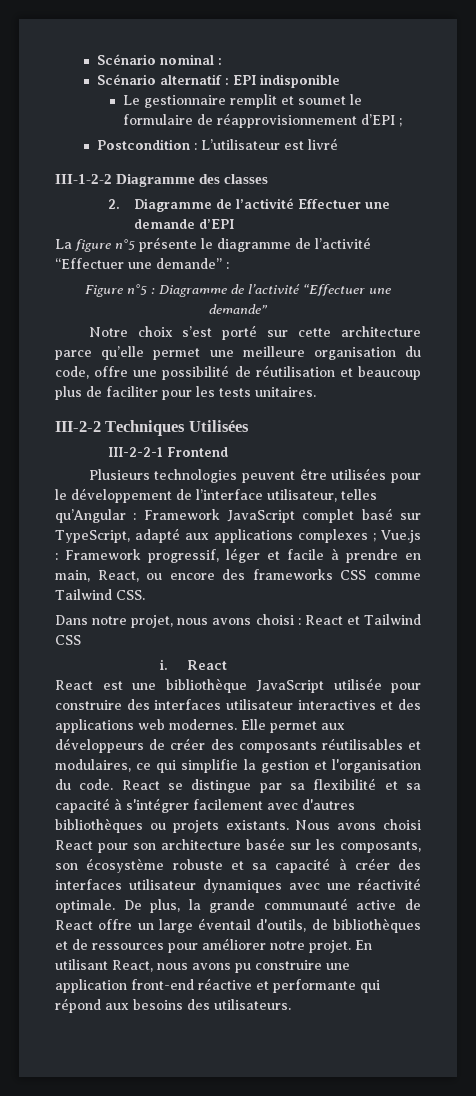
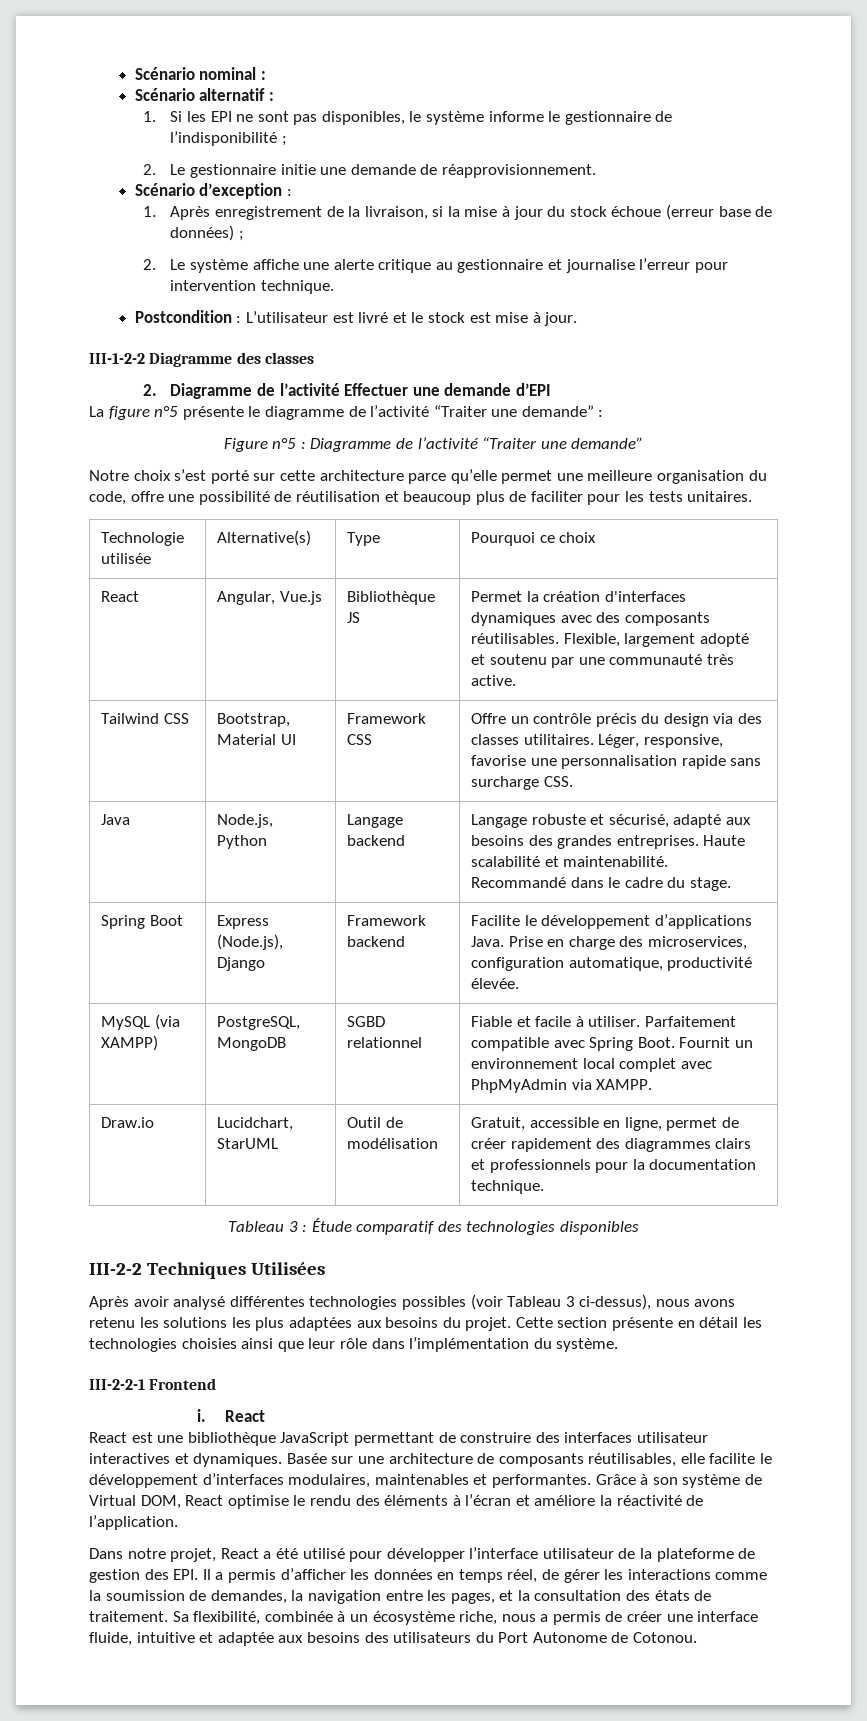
- Scénario alternatif : EPI indisponible
- Le gestionnaire remplit et soumet le formulaire de réapprovisionnement d’EPI ;
+ Scénario alternatif :
+ 1. Si les EPI ne sont pas disponibles, le système informe le gestionnaire de l’indisponibilité ;
+ 2. Le gestionnaire initie une demande de réapprovisionnement.
+ Scénario d’exception :
+ 1. Après enregistrement de la livraison, si la mise à jour du stock échoue (erreur base de données) ;
+ 2. Le système affiche une alerte critique au gestionnaire et journalise l’erreur pour intervention technique.
- Postcondition : L’utilisateur est livré
+ Postcondition : L’utilisateur est livré et le stock est mise à jour.
- La figure n°5 présente le diagramme de l’activité “Effectuer une demande” :
+ La figure n°5 présente le diagramme de l’activité “Traiter une demande” :
- Figure n°5 : Diagramme de l’activité “Effectuer une demande”
+ Figure n°5 : Diagramme de l’activité “Traiter une demande”
+ Technologie utilisée | Alternative(s) | Type | Pourquoi ce choix
+ React | Angular, Vue.js | Bibliothèque JS | Permet la création d'interfaces dynamiques avec des composants réutilisables. Flexible, largement adopté et soutenu par une communauté très active.
+ Tailwind CSS | Bootstrap, Material UI | Framework CSS | Offre un contrôle précis du design via des classes utilitaires. Léger, responsive, favorise une personnalisation rapide sans surcharge CSS.
+ Java | Node.js, Python | Langage backend | Langage robuste et sécurisé, adapté aux besoins des grandes entreprises. Haute scalabilité et maintenabilité. Recommandé dans le cadre du stage.
+ Spring Boot | Express (Node.js), Django | Framework backend | Facilite le développement d’applications Java. Prise en charge des microservices, configuration automatique, productivité élevée.
+ MySQL (via XAMPP) | PostgreSQL, MongoDB | SGBD relationnel | Fiable et facile à utiliser. Parfaitement compatible avec Spring Boot. Fournit un environnement local complet avec PhpMyAdmin via XAMPP.
+ Draw.io | Lucidchart, StarUML | Outil de modélisation | Gratuit, accessible en ligne, permet de créer rapidement des diagrammes clairs et professionnels pour la documentation technique.
+ Tableau 3 : Étude comparatif des technologies disponibles
  III-2-2 Techniques Utilisées
+ Après avoir analysé différentes technologies possibles (voir Tableau 3 ci-dessus), nous avons retenu les solutions les plus adaptées aux besoins du projet. Cette section présente en détail les technologies choisies ainsi que leur rôle dans l’implémentation du système.
  III-2-2-1 Frontend
- Plusieurs technologies peuvent être utilisées pour le développement de l’interface utilisateur, telles qu’Angular : Framework JavaScript complet basé sur TypeScript, adapté aux applications complexes ; Vue.js : Framework progressif, léger et facile à prendre en main, React, ou encore des frameworks CSS comme Tailwind CSS.
- Dans notre projet, nous avons choisi : React et Tailwind CSS
- React est une bibliothèque JavaScript utilisée pour construire des interfaces utilisateur interactives et des applications web modernes. Elle permet aux développeurs de créer des composants réutilisables et modulaires, ce qui simplifie la gestion et l'organisation du code. React se distingue par sa flexibilité et sa capacité à s'intégrer facilement avec d'autres bibliothèques ou projets existants. Nous avons choisi React pour son architecture basée sur les composants, son écosystème robuste et sa capacité à créer des interfaces utilisateur dynamiques avec une réactivité optimale. De plus, la grande communauté active de React offre un large éventail d'outils, de bibliothèques et de ressources pour améliorer notre projet. En utilisant React, nous avons pu construire une application front-end réactive et performante qui répond aux besoins des utilisateurs.
+ React est une bibliothèque JavaScript permettant de construire des interfaces utilisateur interactives et dynamiques. Basée sur une architecture de composants réutilisables, elle facilite le développement d’interfaces modulaires, maintenables et performantes. Grâce à son système de Virtual DOM, React optimise le rendu des éléments à l’écran et améliore la réactivité de l’application.
+ Dans notre projet, React a été utilisé pour développer l’interface utilisateur de la plateforme de gestion des EPI. Il a permis d’afficher les données en temps réel, de gérer les interactions comme la soumission de demandes, la navigation entre les pages, et la consultation des états de traitement. Sa flexibilité, combinée à un écosystème riche, nous a permis de créer une interface fluide, intuitive et adaptée aux besoins des utilisateurs du Port Autonome de Cotonou.

